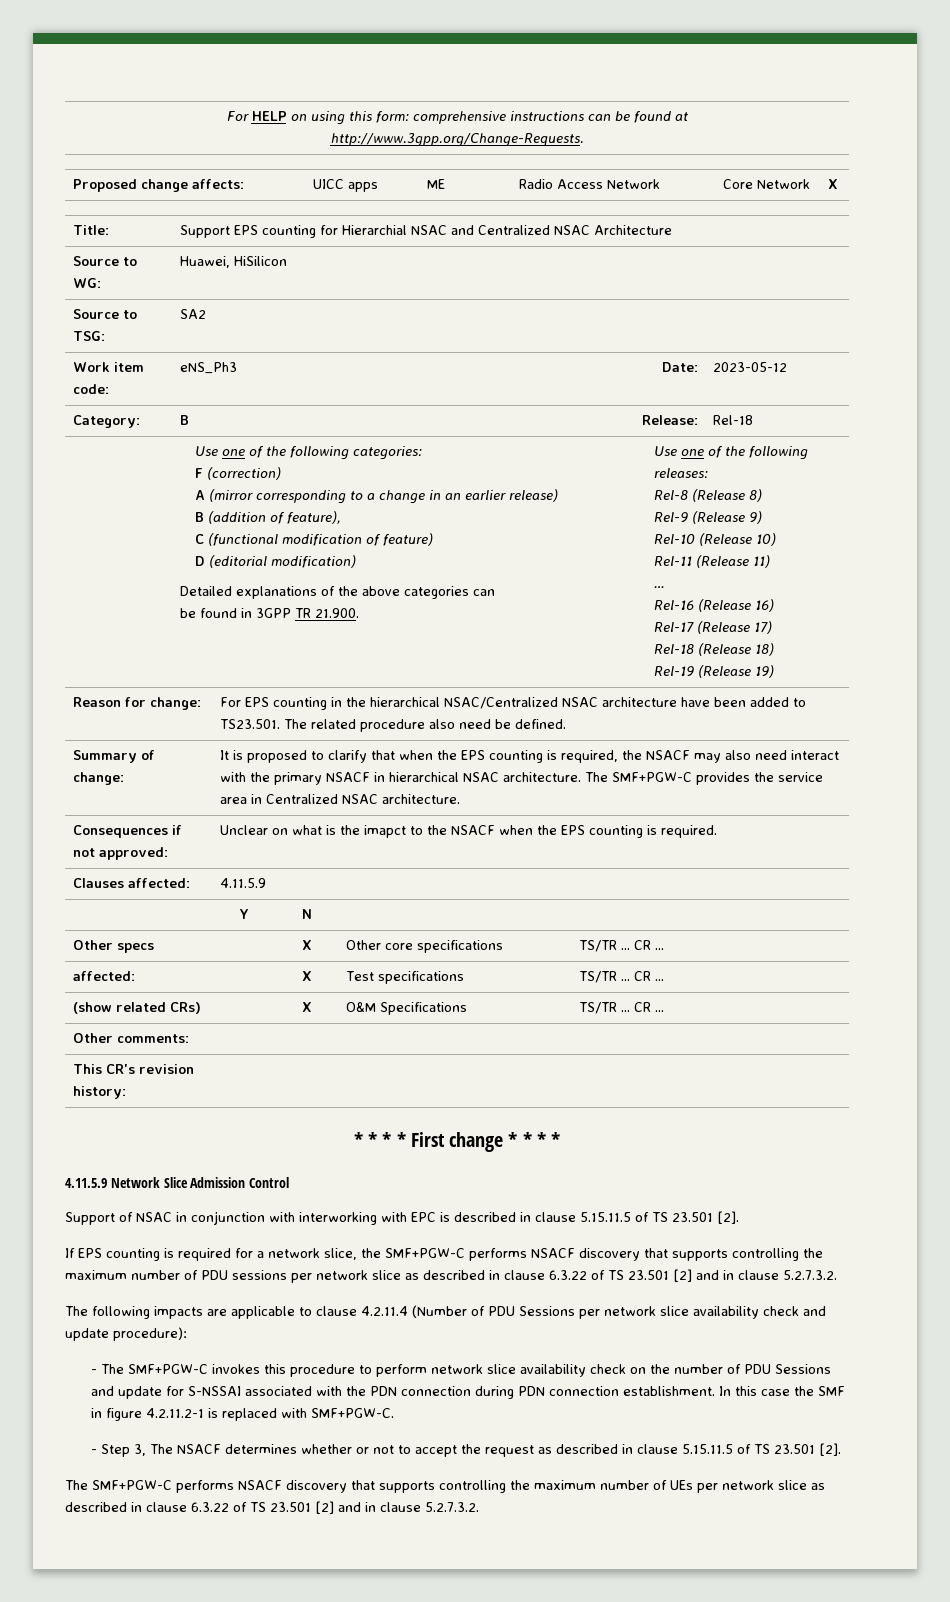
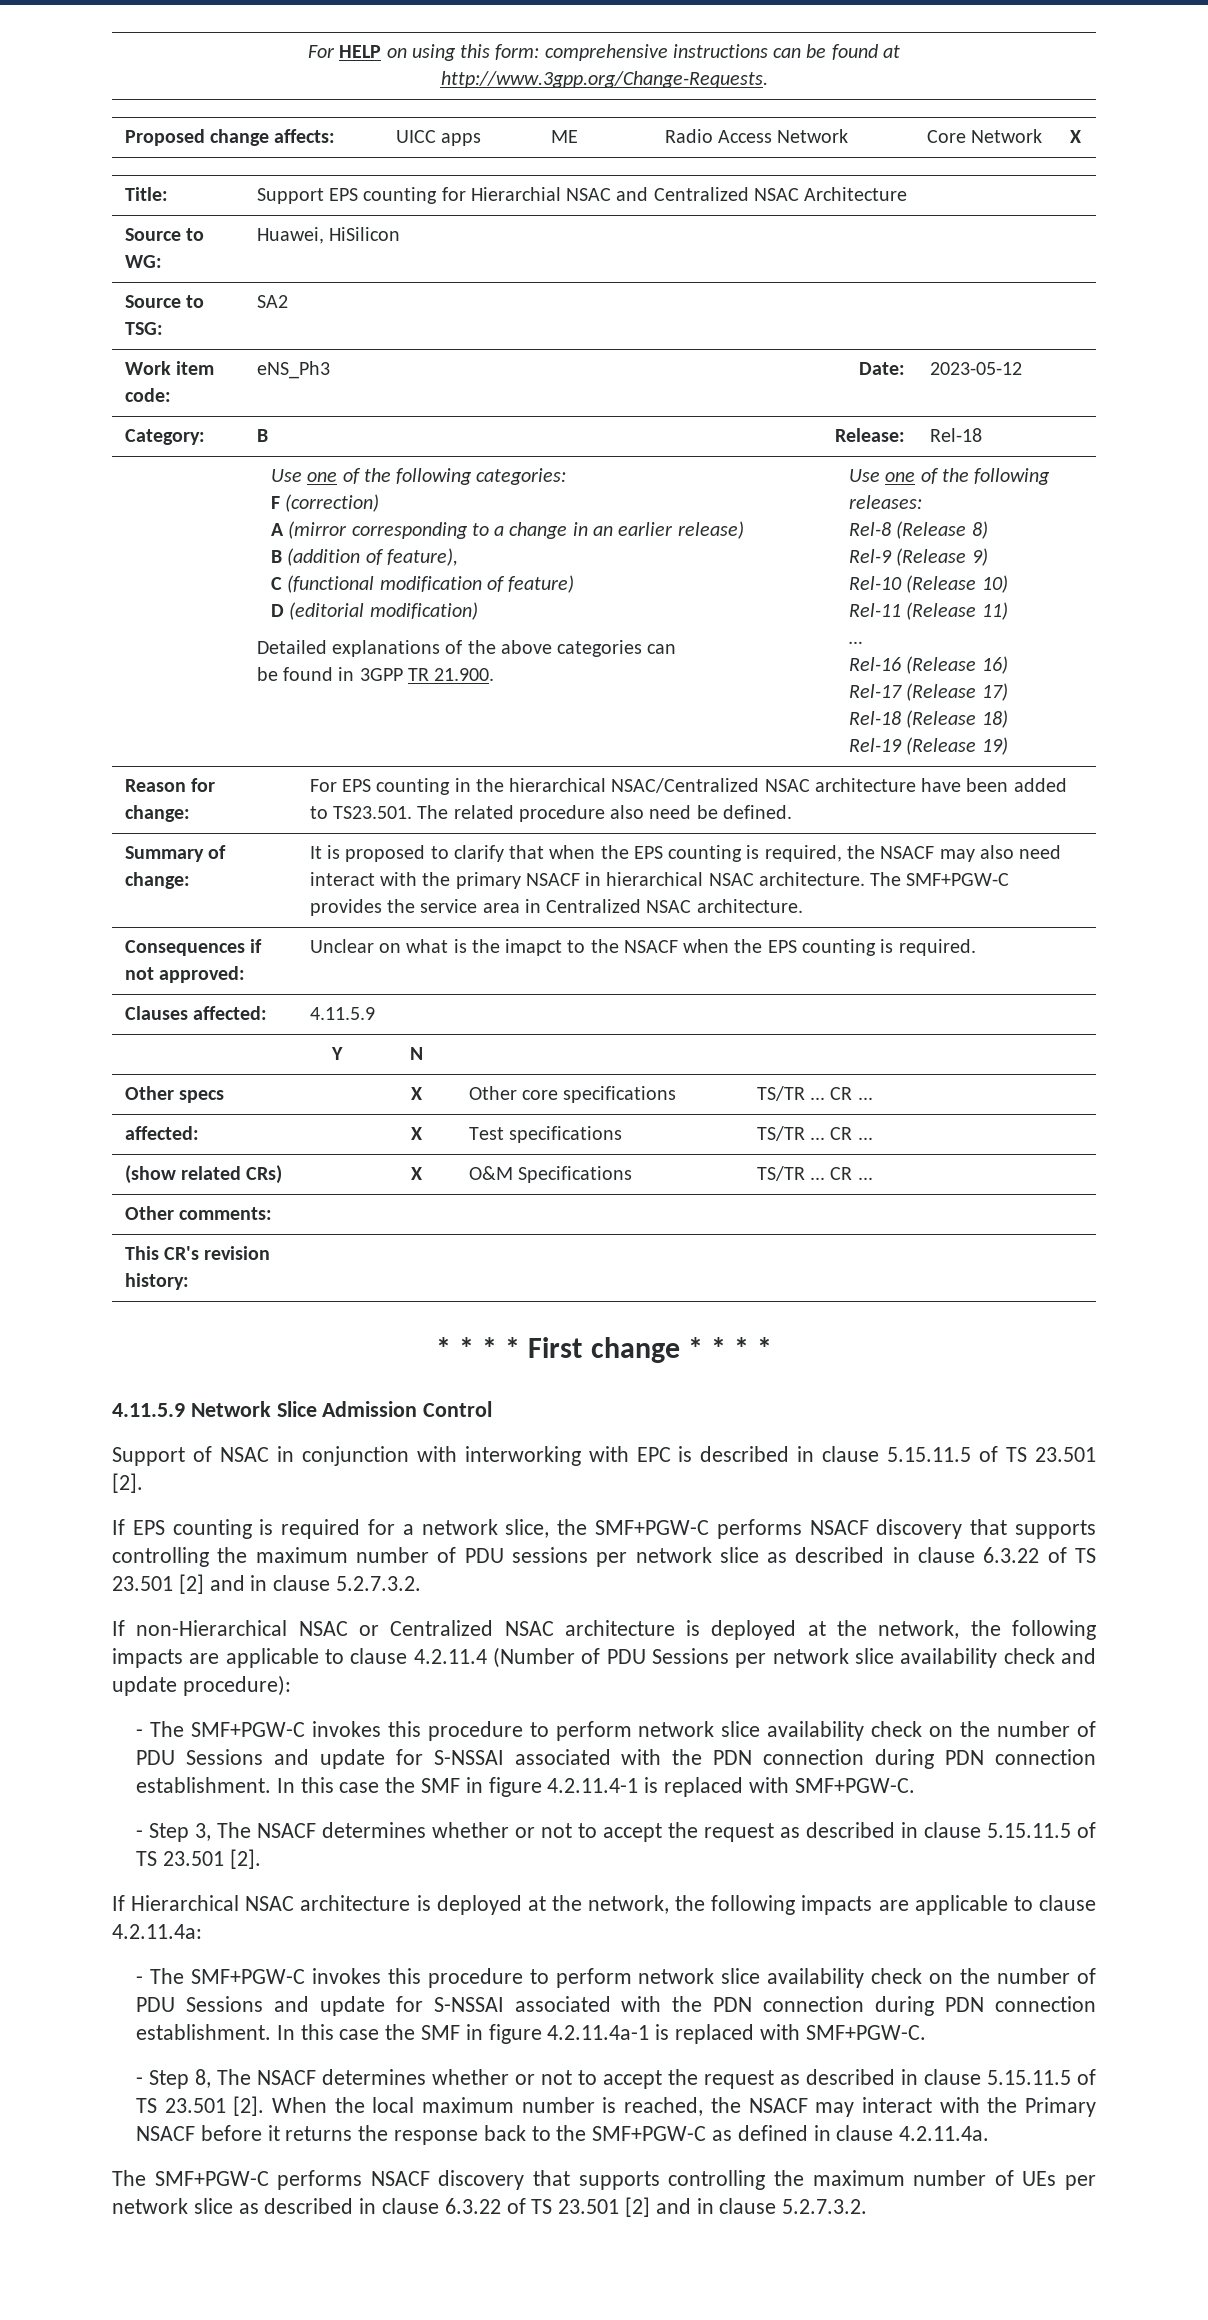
- The following impacts are applicable to clause 4.2.11.4 (Number of PDU Sessions per network slice availability check and update procedure):
+ If non-Hierarchical NSAC or Centralized NSAC architecture is deployed at the network, the following impacts are applicable to clause 4.2.11.4 (Number of PDU Sessions per network slice availability check and update procedure):
- In this case the SMF in figure 4.2.11.2-1 is replaced with SMF+PGW-C.
+ In this case the SMF in figure 4.2.11.4-1 is replaced with SMF+PGW-C.
+ If Hierarchical NSAC architecture is deployed at the network, the following impacts are applicable to clause 4.2.11.4a:
+ - The SMF+PGW-C invokes this procedure to perform network slice availability check on the number of PDU Sessions and update for S-NSSAI associated with the PDN connection during PDN connection establishment. In this case the SMF in figure 4.2.11.4a-1 is replaced with SMF+PGW-C.
+ - Step 8, The NSACF determines whether or not to accept the request as described in clause 5.15.11.5 of TS 23.501 [2]. When the local maximum number is reached, the NSACF may interact with the Primary NSACF before it returns the response back to the SMF+PGW-C as defined in clause 4.2.11.4a.

